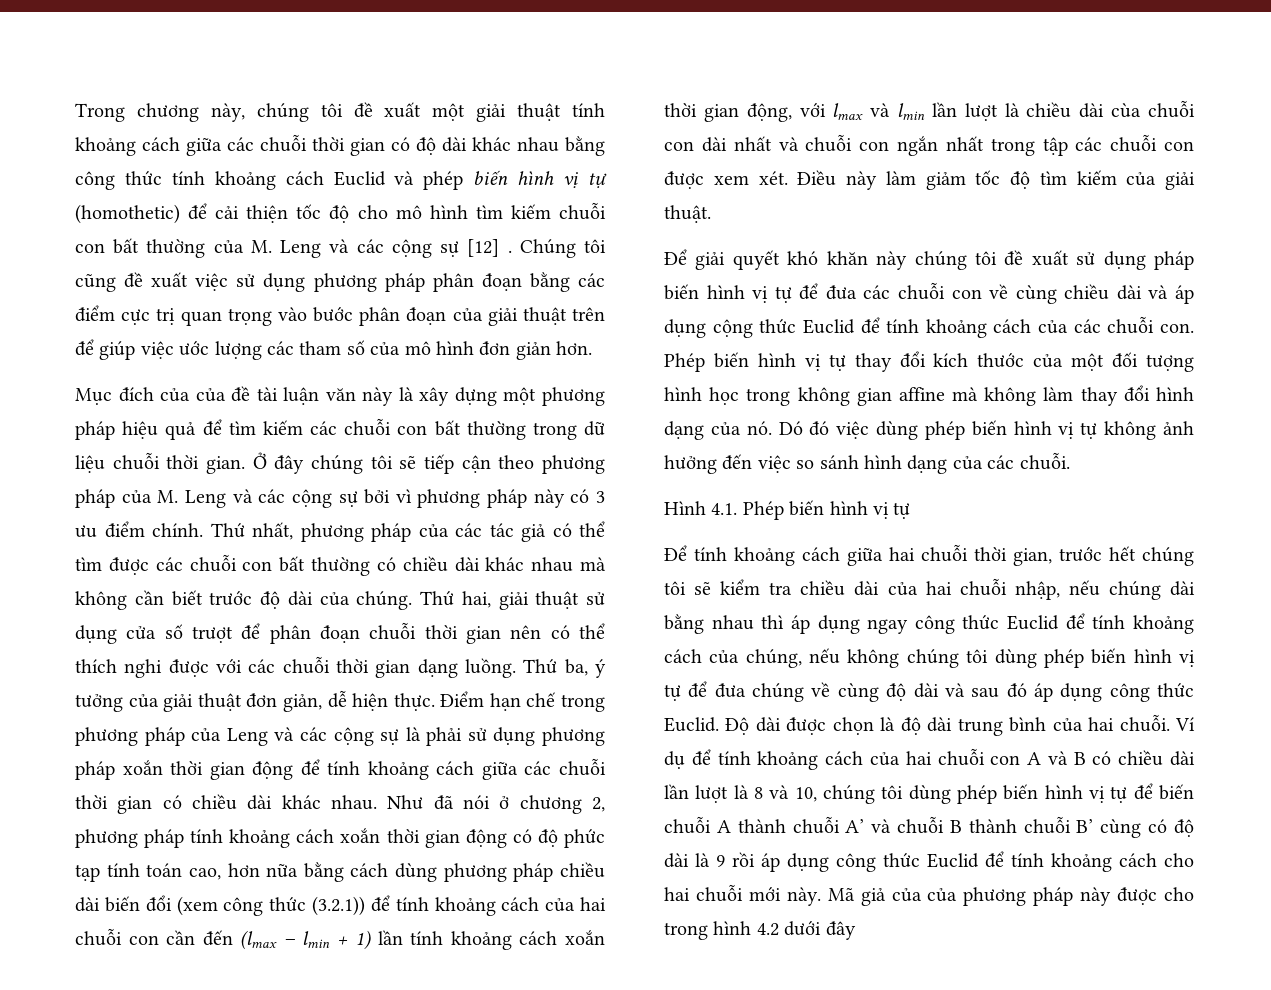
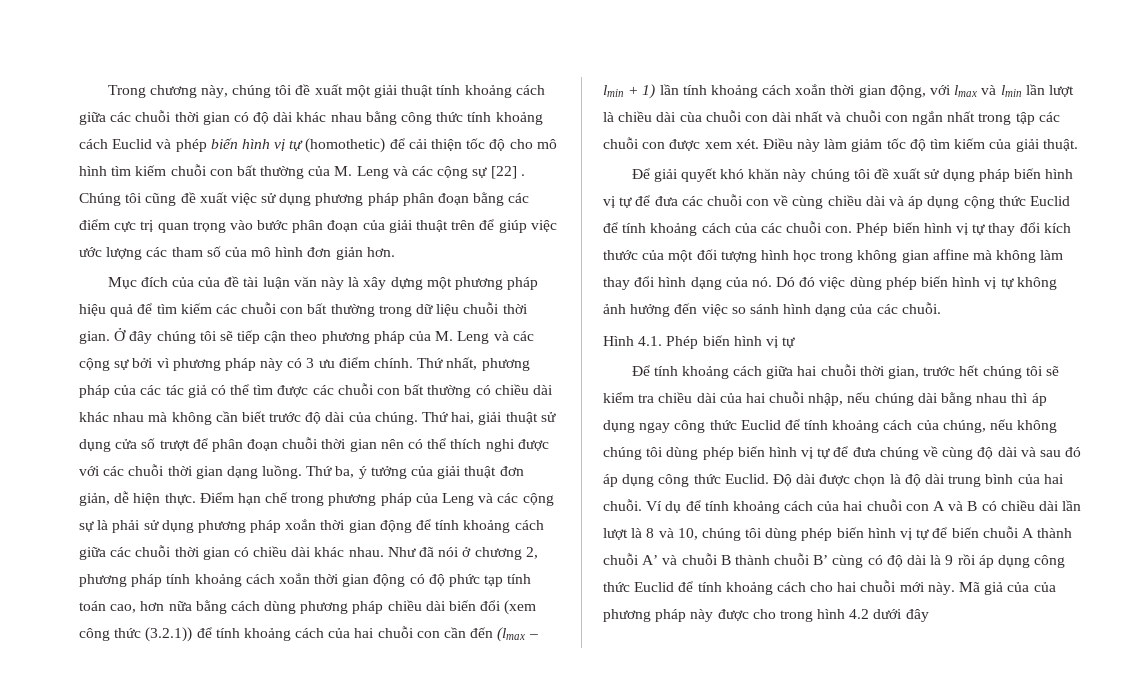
- Trong chương này, chúng tôi đề xuất một giải thuật tính khoảng cách giữa các chuỗi thời gian có độ dài khác nhau bằng công thức tính khoảng cách Euclid và phép biến hình vị tự (homothetic) để cải thiện tốc độ cho mô hình tìm kiếm chuỗi con bất thường của M. Leng và các cộng sự [12] .
+ Trong chương này, chúng tôi đề xuất một giải thuật tính khoảng cách giữa các chuỗi thời gian có độ dài khác nhau bằng công thức tính khoảng cách Euclid và phép biến hình vị tự (homothetic) để cải thiện tốc độ cho mô hình tìm kiếm chuỗi con bất thường của M. Leng và các cộng sự [22] .

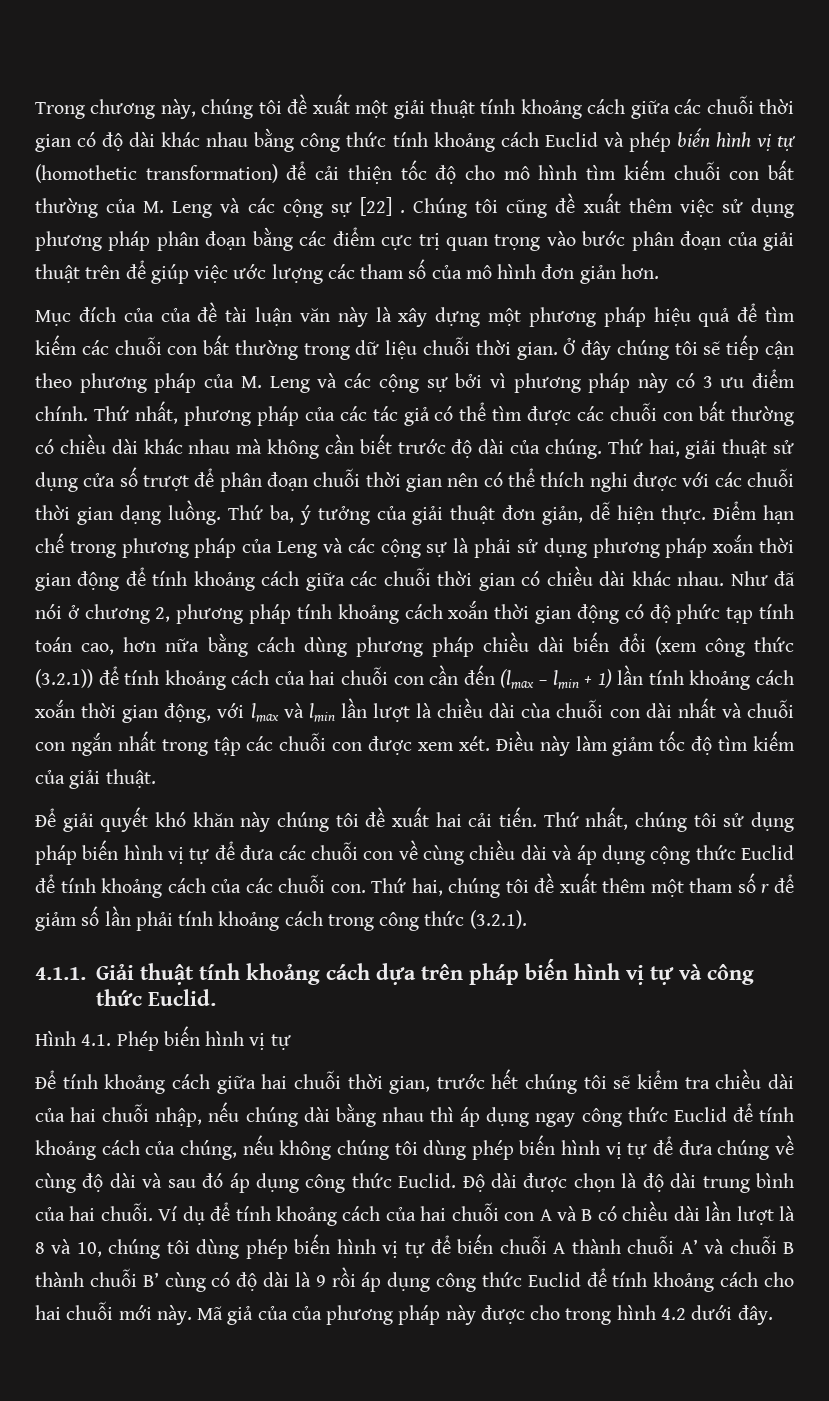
- Trong chương này, chúng tôi đề xuất một giải thuật tính khoảng cách giữa các chuỗi thời gian có độ dài khác nhau bằng công thức tính khoảng cách Euclid và phép biến hình vị tự (homothetic) để cải thiện tốc độ cho mô hình tìm kiếm chuỗi con bất thường của M. Leng và các cộng sự [22] .
+ Trong chương này, chúng tôi đề xuất một giải thuật tính khoảng cách giữa các chuỗi thời gian có độ dài khác nhau bằng công thức tính khoảng cách Euclid và phép biến hình vị tự (homothetic transformation) để cải thiện tốc độ cho mô hình tìm kiếm chuỗi con bất thường của M. Leng và các cộng sự [22] .
- Chúng tôi cũng đề xuất việc sử dụng phương pháp phân đoạn bằng các điểm cực trị quan trọng vào bước phân đoạn của giải thuật trên để giúp việc ước lượng các tham số của mô hình đơn giản hơn.
+ Chúng tôi cũng đề xuất thêm việc sử dụng phương pháp phân đoạn bằng các điểm cực trị quan trọng vào bước phân đoạn của giải thuật trên để giúp việc ước lượng các tham số của mô hình đơn giản hơn.
- Để giải quyết khó khăn này chúng tôi đề xuất sử dụng pháp biến hình vị tự để đưa các chuỗi con về cùng chiều dài và áp dụng cộng thức Euclid để tính khoảng cách của các chuỗi con.
+ Để giải quyết khó khăn này chúng tôi đề xuất hai cải tiến. Thứ nhất, chúng tôi sử dụng pháp biến hình vị tự để đưa các chuỗi con về cùng chiều dài và áp dụng cộng thức Euclid để tính khoảng cách của các chuỗi con.
- Phép biến hình vị tự thay đổi kích thước của một đối tượng hình học trong không gian affine mà không làm thay đổi hình dạng của nó. Dó đó việc dùng phép biến hình vị tự không ảnh hưởng đến việc so sánh hình dạng của các chuỗi.
+ Thứ hai, chúng tôi đề xuất thêm một tham số r để giảm số lần phải tính khoảng cách trong công thức (3.2.1).
+ 4.1.1. Giải thuật tính khoảng cách dựa trên pháp biến hình vị tự và công thức Euclid.
- Mã giả của của phương pháp này được cho trong hình 4.2 dưới đây
+ Mã giả của của phương pháp này được cho trong hình 4.2 dưới đây.

